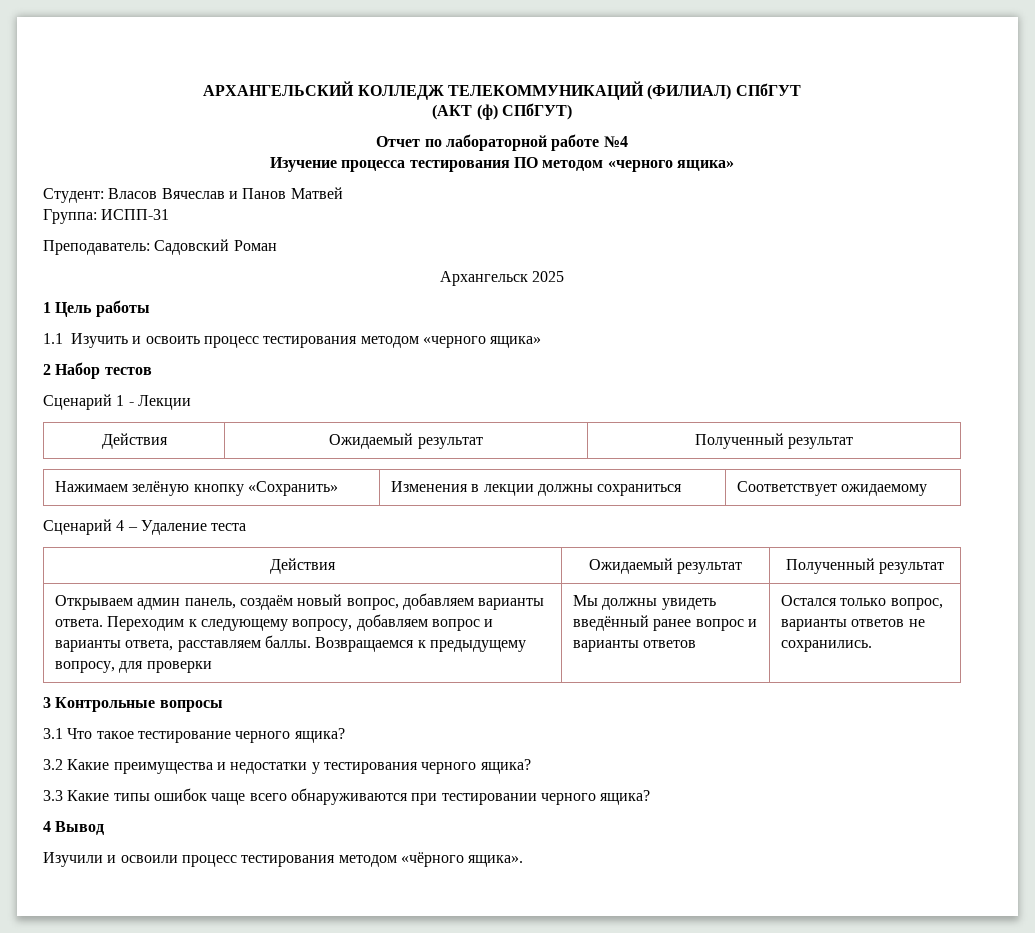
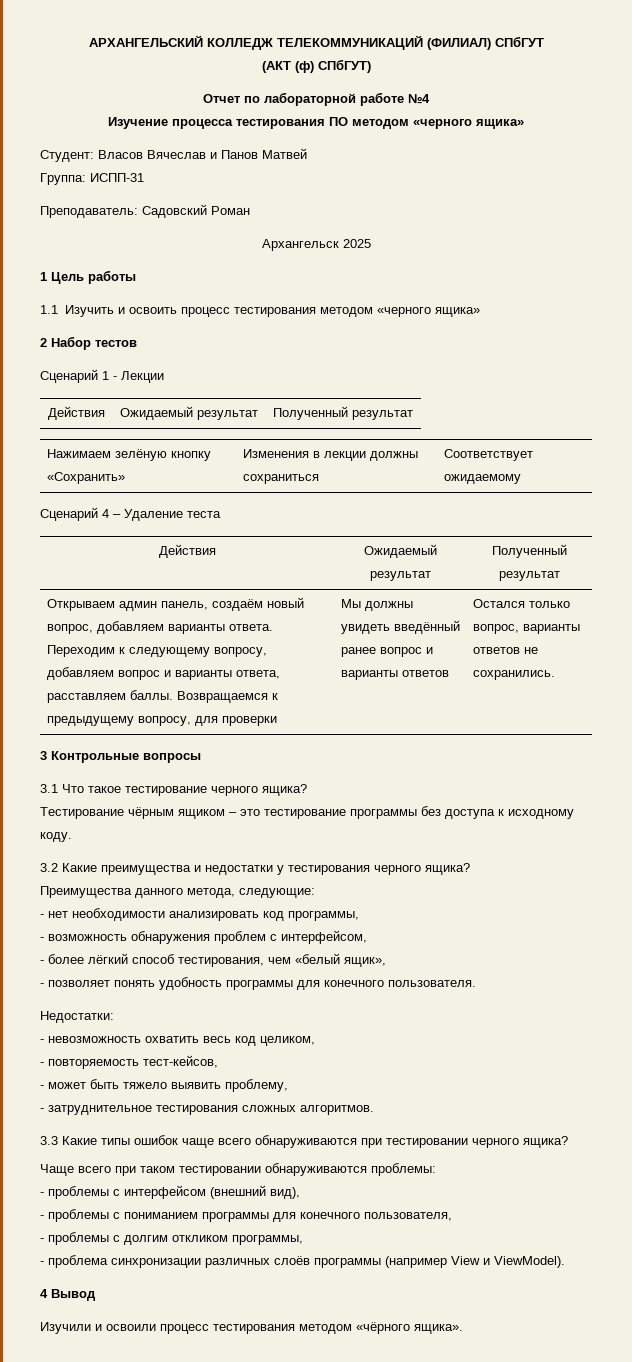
+ Тестирование чёрным ящиком – это тестирование программы без доступа к исходному коду.
+ Преимущества данного метода, следующие:
+ - нет необходимости анализировать код программы,
+ - возможность обнаружения проблем с интерфейсом,
+ - более лёгкий способ тестирования, чем «белый ящик»,
+ - позволяет понять удобность программы для конечного пользователя.
+ Недостатки:
+ - невозможность охватить весь код целиком,
+ - повторяемость тест-кейсов,
+ - может быть тяжело выявить проблему,
+ - затруднительное тестирования сложных алгоритмов.
+ Чаще всего при таком тестировании обнаруживаются проблемы:
+ - проблемы с интерфейсом (внешний вид),
+ - проблемы с пониманием программы для конечного пользователя,
+ - проблемы с долгим откликом программы,
+ - проблема синхронизации различных слоёв программы (например View и ViewModel).

